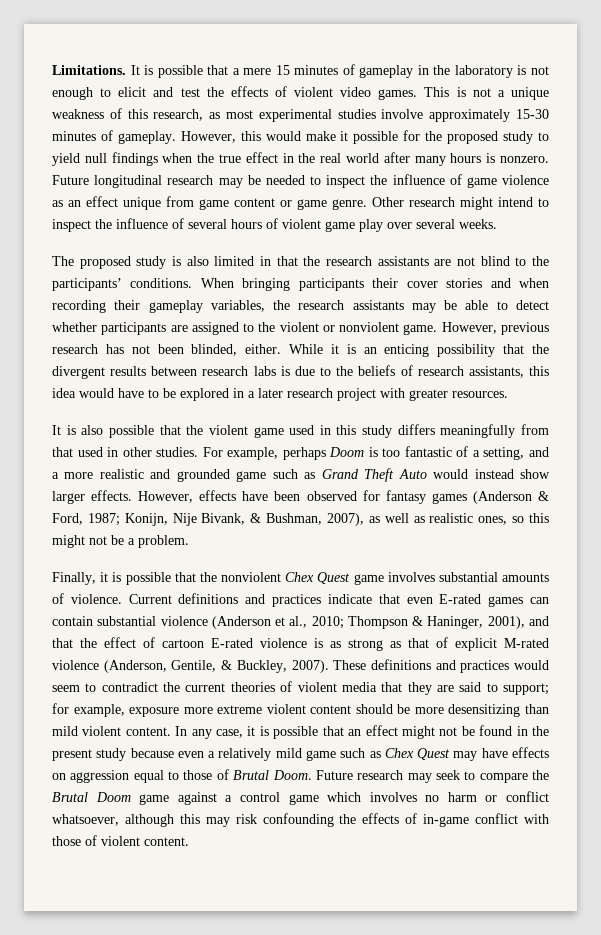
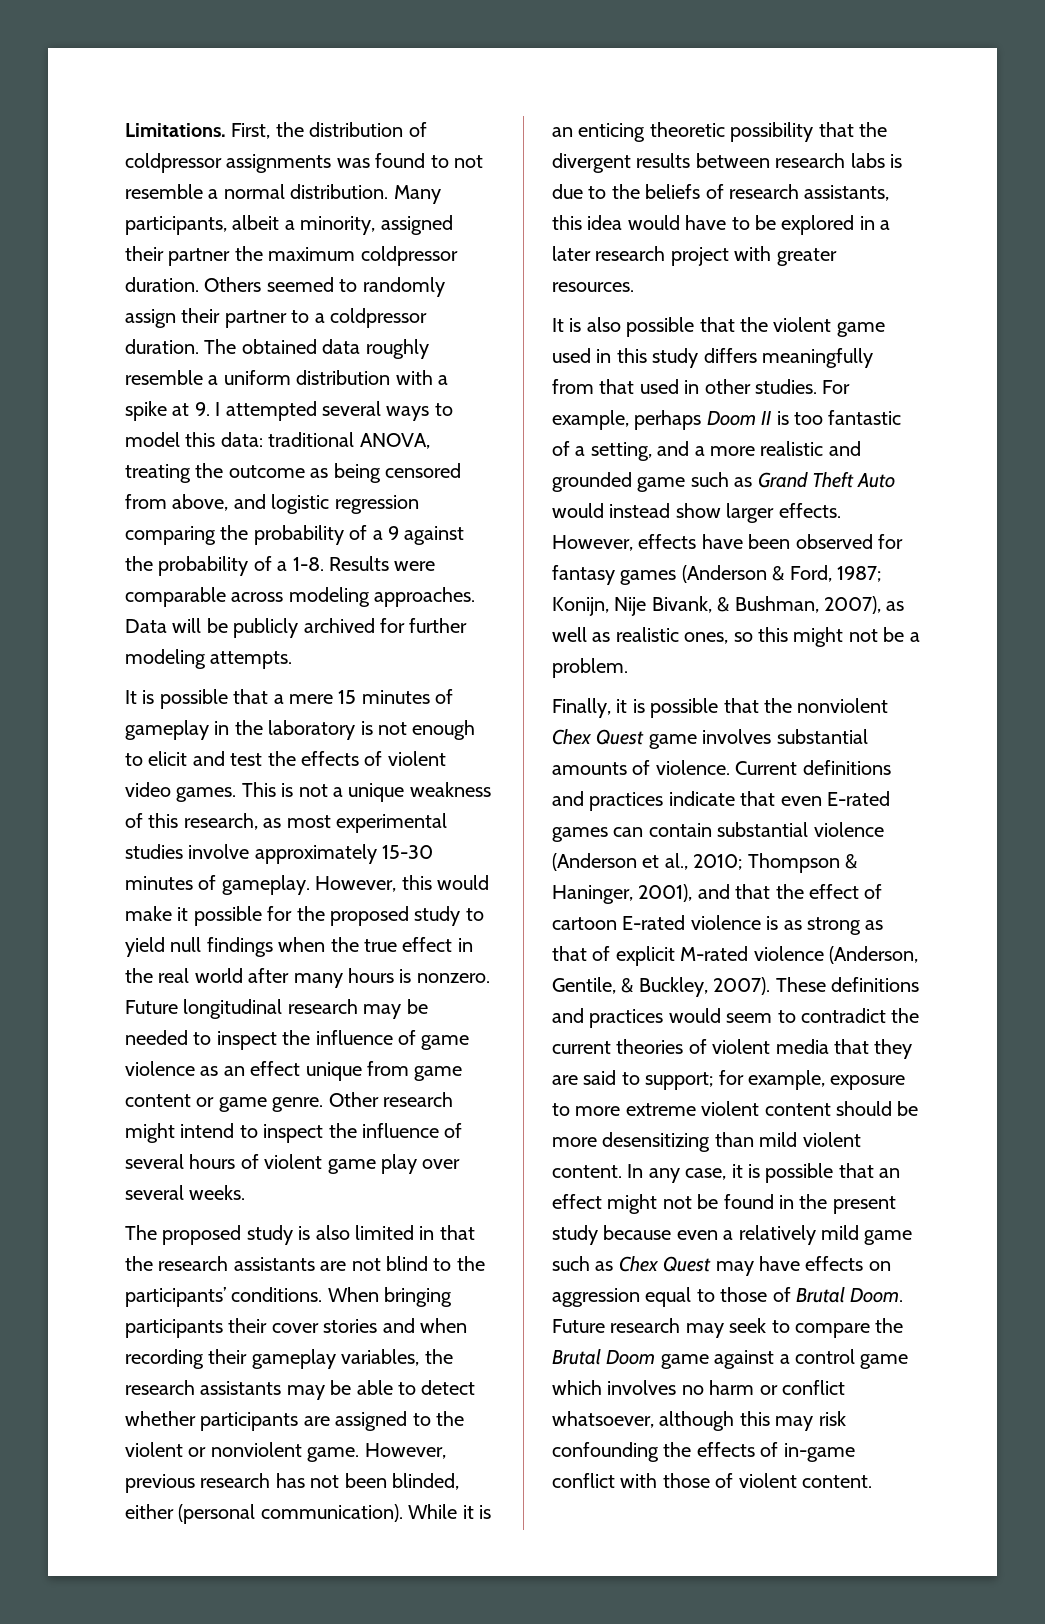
- Limitations. It is possible that a mere 15 minutes of gameplay in the laboratory is not enough to elicit and test the effects of violent video games.
+ Limitations. First, the distribution of coldpressor assignments was found to not resemble a normal distribution. Many participants, albeit a minority, assigned their partner the maximum coldpressor duration. Others seemed to randomly assign their partner to a coldpressor duration. The obtained data roughly resemble a uniform distribution with a spike at 9. I attempted several ways to model this data: traditional ANOVA, treating the outcome as being censored from above, and logistic regression comparing the probability of a 9 against the probability of a 1-8. Results were comparable across modeling approaches. Data will be publicly archived for further modeling attempts.
+ It is possible that a mere 15 minutes of gameplay in the laboratory is not enough to elicit and test the effects of violent video games.
- However, previous research has not been blinded, either.
+ However, previous research has not been blinded, either (personal communication).
- While it is an enticing possibility that the divergent results between research labs is due to the beliefs of research assistants, this idea would have to be explored in a later research project with greater resources.
+ While it is an enticing theoretic possibility that the divergent results between research labs is due to the beliefs of research assistants, this idea would have to be explored in a later research project with greater resources.
- For example, perhaps Doom is too fantastic of a setting, and a more realistic and grounded game such as Grand Theft Auto would instead show larger effects.
+ For example, perhaps Doom II is too fantastic of a setting, and a more realistic and grounded game such as Grand Theft Auto would instead show larger effects.
- These definitions and practices would seem to contradict the current theories of violent media that they are said to support; for example, exposure more extreme violent content should be more desensitizing than mild violent content.
+ These definitions and practices would seem to contradict the current theories of violent media that they are said to support; for example, exposure to more extreme violent content should be more desensitizing than mild violent content.

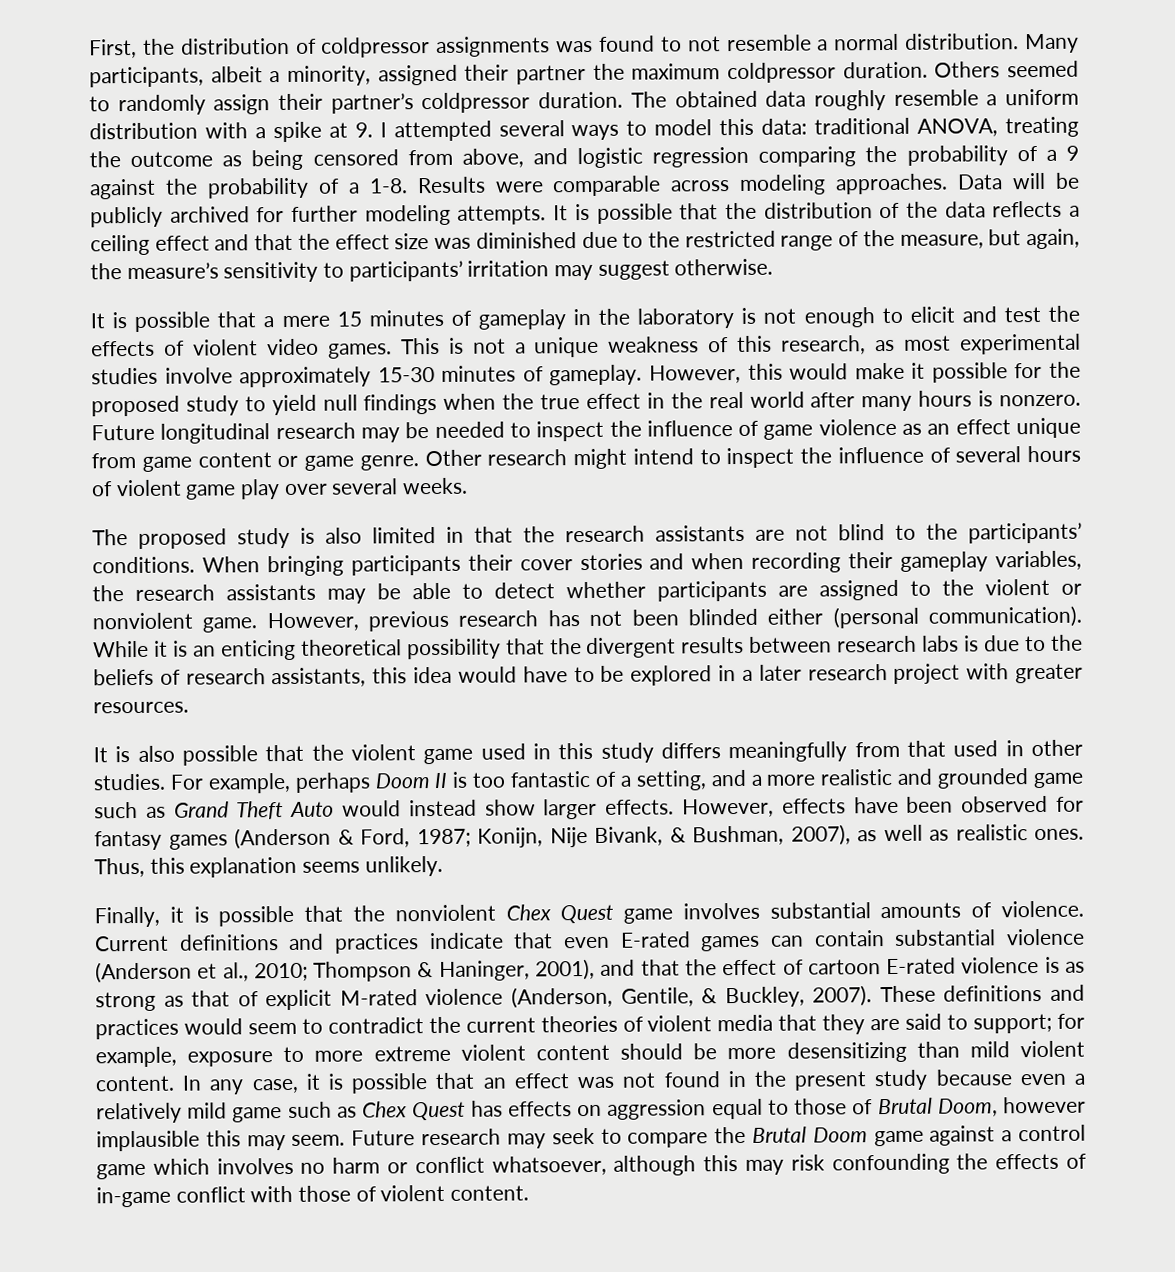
- Limitations.
- Others seemed to randomly assign their partner to a coldpressor duration.
+ Others seemed to randomly assign their partner’s coldpressor duration.
+ It is possible that the distribution of the data reflects a ceiling effect and that the effect size was diminished due to the restricted range of the measure, but again, the measure’s sensitivity to participants’ irritation may suggest otherwise.
- However, previous research has not been blinded, either (personal communication).
+ However, previous research has not been blinded either (personal communication).
- While it is an enticing theoretic possibility that the divergent results between research labs is due to the beliefs of research assistants, this idea would have to be explored in a later research project with greater resources.
+ While it is an enticing theoretical possibility that the divergent results between research labs is due to the beliefs of research assistants, this idea would have to be explored in a later research project with greater resources.
- However, effects have been observed for fantasy games (Anderson & Ford, 1987; Konijn, Nije Bivank, & Bushman, 2007), as well as realistic ones, so this might not be a problem.
+ However, effects have been observed for fantasy games (Anderson & Ford, 1987; Konijn, Nije Bivank, & Bushman, 2007), as well as realistic ones. Thus, this explanation seems unlikely.
- In any case, it is possible that an effect might not be found in the present study because even a relatively mild game such as Chex Quest may have effects on aggression equal to those of Brutal Doom.
+ In any case, it is possible that an effect was not found in the present study because even a relatively mild game such as Chex Quest has effects on aggression equal to those of Brutal Doom, however implausible this may seem.

